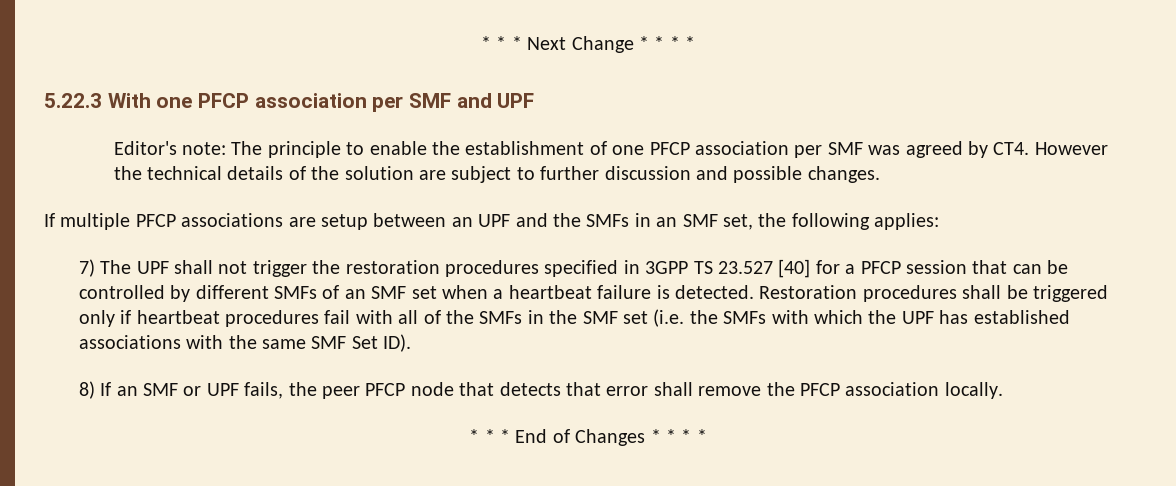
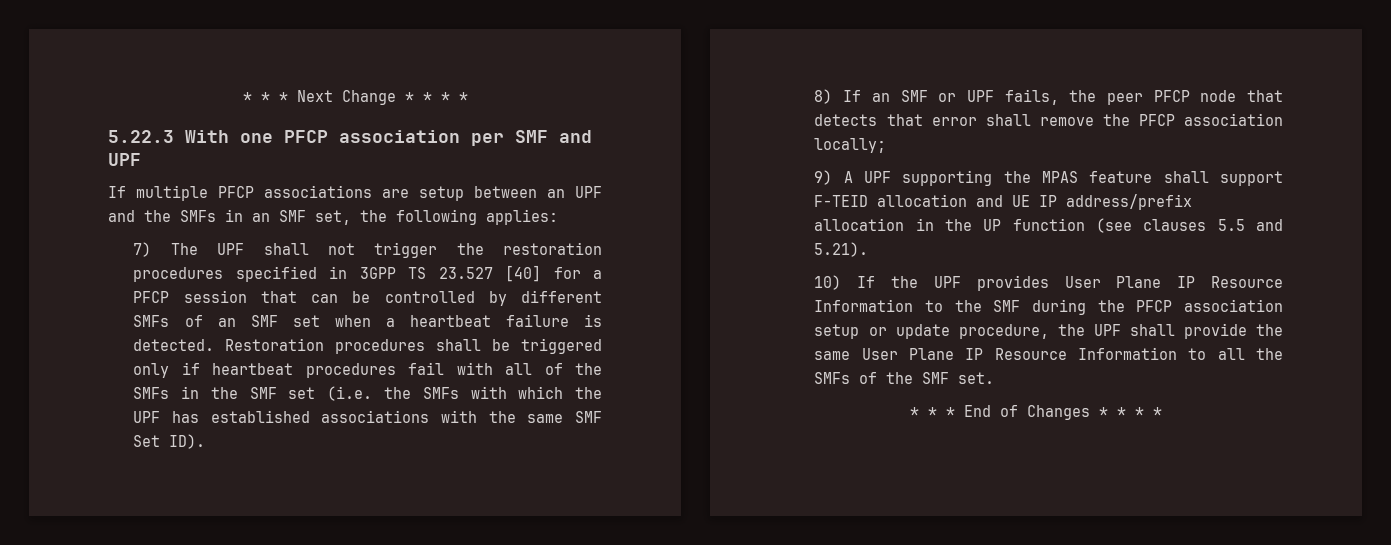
- Editor's note: The principle to enable the establishment of one PFCP association per SMF was agreed by CT4. However the technical details of the solution are subject to further discussion and possible changes.
- 8) If an SMF or UPF fails, the peer PFCP node that detects that error shall remove the PFCP association locally.
+ 8) If an SMF or UPF fails, the peer PFCP node that detects that error shall remove the PFCP association locally;
+ 9) A UPF supporting the MPAS feature shall support F-TEID allocation and UE IP address/prefix allocation in the UP function (see clauses 5.5 and 5.21).
+ 10) If the UPF provides User Plane IP Resource Information to the SMF during the PFCP association setup or update procedure, the UPF shall provide the same User Plane IP Resource Information to all the SMFs of the SMF set.

